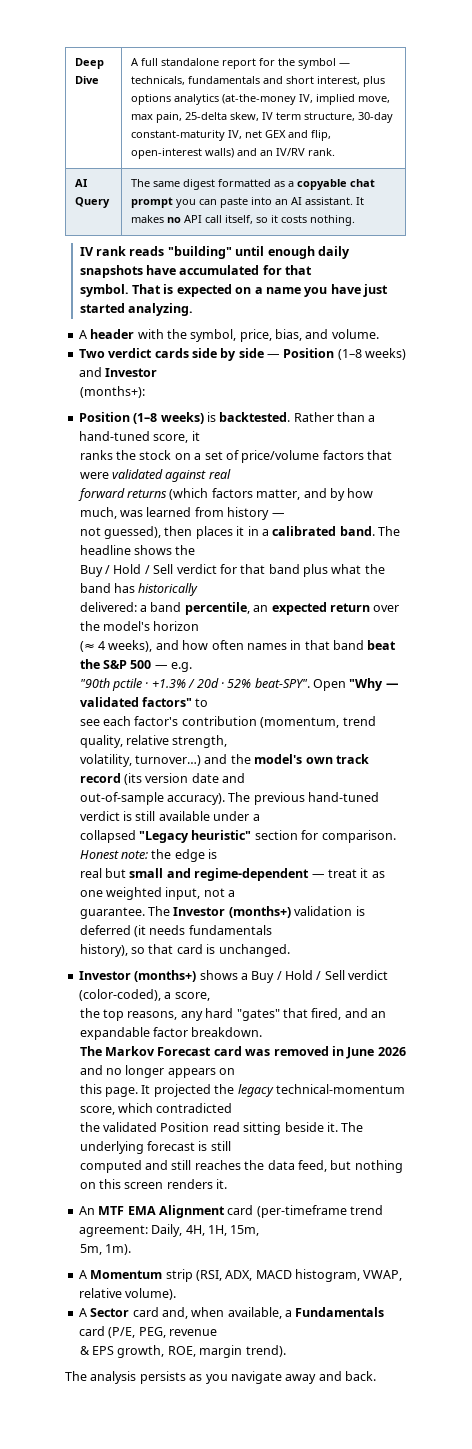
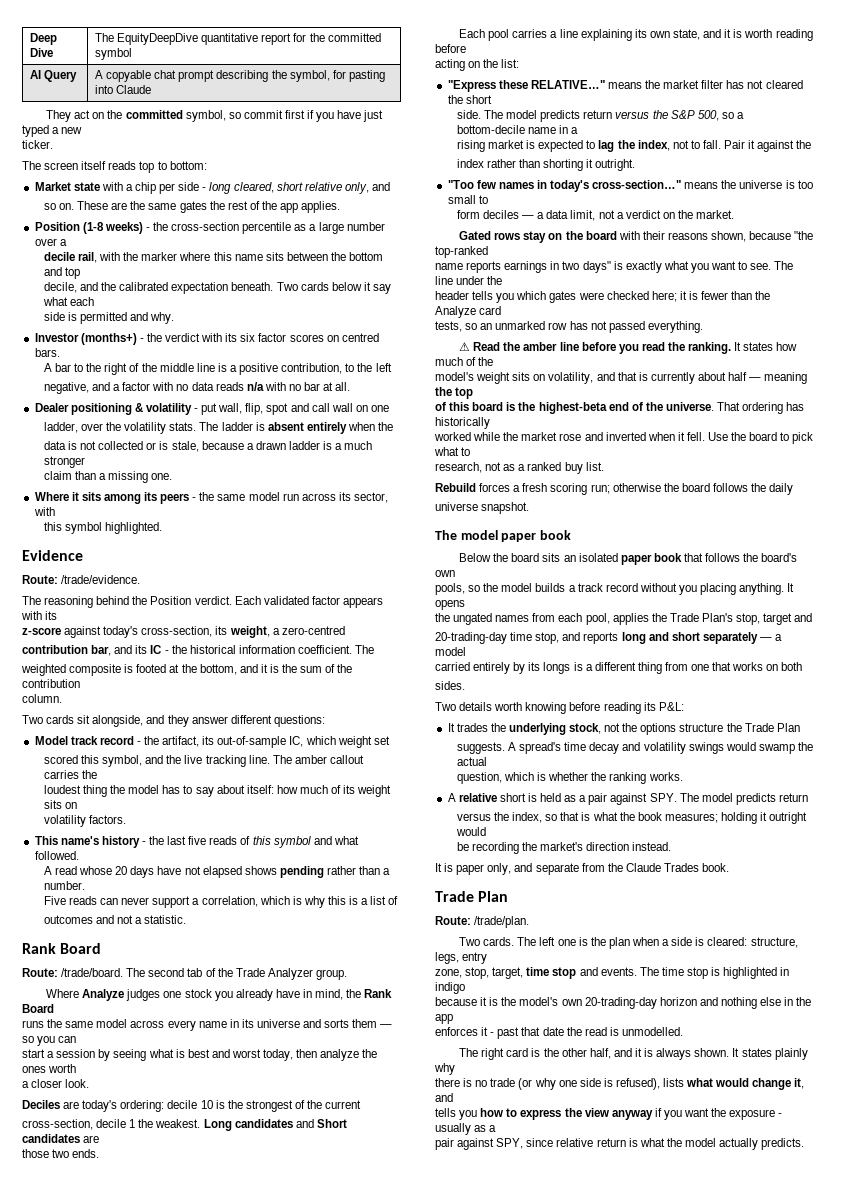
- A full standalone report for the symbol — technicals, fundamentals and short interest, plus options analytics (at-the-money IV, implied move, max pain, 25-delta skew, IV term structure, 30-day constant-maturity IV, net GEX and flip, open-interest walls) and an IV/RV rank.
- AI Query | The same digest formatted as a copyable chat prompt you can paste into an AI assistant. It makes no API call itself, so it costs nothing.
- IV rank reads "building" until enough daily snapshots have accumulated for that
- symbol. That is expected on a name you have just started analyzing.
- A header with the symbol, price, bias, and volume.
- Two verdict cards side by side — Position (1–8 weeks) and Investor
- (months+):
- Position (1–8 weeks) is backtested. Rather than a hand-tuned score, it
- ranks the stock on a set of price/volume factors that were validated against real
- forward returns (which factors matter, and by how much, was learned from history —
- not guessed), then places it in a calibrated band. The headline shows the
- Buy / Hold / Sell verdict for that band plus what the band has historically
- delivered: a band percentile, an expected return over the model's horizon
- (≈ 4 weeks), and how often names in that band beat the S&P 500 — e.g.
- "90th pctile · +1.3% / 20d · 52% beat-SPY". Open "Why — validated factors" to
- see each factor's contribution (momentum, trend quality, relative strength,
- volatility, turnover…) and the model's own track record (its version date and
- out-of-sample accuracy). The previous hand-tuned verdict is still available under a
- collapsed "Legacy heuristic" section for comparison. Honest note: the edge is
- real but small and regime-dependent — treat it as one weighted input, not a
- guarantee. The Investor (months+) validation is deferred (it needs fundamentals
- history), so that card is unchanged.
- Investor (months+) shows a Buy / Hold / Sell verdict (color-coded), a score,
- the top reasons, any hard "gates" that fired, and an expandable factor breakdown.
- The Markov Forecast card was removed in June 2026 and no longer appears on
- this page. It projected the legacy technical-momentum score, which contradicted
- the validated Position read sitting beside it. The underlying forecast is still
- computed and still reaches the data feed, but nothing on this screen renders it.
- An MTF EMA Alignment card (per-timeframe trend agreement: Daily, 4H, 1H, 15m,
- 5m, 1m).
- A Momentum strip (RSI, ADX, MACD histogram, VWAP, relative volume).
- A Sector card and, when available, a Fundamentals card (P/E, PEG, revenue
- & EPS growth, ROE, margin trend).
- The analysis persists as you navigate away and back.
+ The EquityDeepDive quantitative report for the committed symbol
+ AI Query | A copyable chat prompt describing the symbol, for pasting into Claude
+ They act on the committed symbol, so commit first if you have just typed a new
+ ticker.
+ The screen itself reads top to bottom:
+ Market state with a chip per side - long cleared, short relative only, and
+ so on. These are the same gates the rest of the app applies.
+ Position (1-8 weeks) - the cross-section percentile as a large number over a
+ decile rail, with the marker where this name sits between the bottom and top
+ decile, and the calibrated expectation beneath. Two cards below it say what each
+ side is permitted and why.
+ Investor (months+) - the verdict with its six factor scores on centred bars.
+ A bar to the right of the middle line is a positive contribution, to the left
+ negative, and a factor with no data reads n/a with no bar at all.
+ Dealer positioning & volatility - put wall, flip, spot and call wall on one
+ ladder, over the volatility stats. The ladder is absent entirely when the
+ data is not collected or is stale, because a drawn ladder is a much stronger
+ claim than a missing one.
+ Where it sits among its peers - the same model run across its sector, with
+ this symbol highlighted.
+ Evidence
+ Route: /trade/evidence.
+ The reasoning behind the Position verdict. Each validated factor appears with its
+ z-score against today's cross-section, its weight, a zero-centred
+ contribution bar, and its IC - the historical information coefficient. The
+ weighted composite is footed at the bottom, and it is the sum of the contribution
+ column.
+ Two cards sit alongside, and they answer different questions:
+ Model track record - the artifact, its out-of-sample IC, which weight set
+ scored this symbol, and the live tracking line. The amber callout carries the
+ loudest thing the model has to say about itself: how much of its weight sits on
+ volatility factors.
+ This name's history - the last five reads of this symbol and what followed.
+ A read whose 20 days have not elapsed shows pending rather than a number.
+ Five reads can never support a correlation, which is why this is a list of
+ outcomes and not a statistic.
+ Rank Board
+ Route: /trade/board. The second tab of the Trade Analyzer group.
+ Where Analyze judges one stock you already have in mind, the Rank Board
+ runs the same model across every name in its universe and sorts them — so you can
+ start a session by seeing what is best and worst today, then analyze the ones worth
+ a closer look.
+ Deciles are today's ordering: decile 10 is the strongest of the current
+ cross-section, decile 1 the weakest. Long candidates and Short candidates are
+ those two ends.
+ Each pool carries a line explaining its own state, and it is worth reading before
+ acting on the list:
+ "Express these RELATIVE…" means the market filter has not cleared the short
+ side. The model predicts return versus the S&P 500, so a bottom-decile name in a
+ rising market is expected to lag the index, not to fall. Pair it against the
+ index rather than shorting it outright.
+ "Too few names in today's cross-section…" means the universe is too small to
+ form deciles — a data limit, not a verdict on the market.
+ Gated rows stay on the board with their reasons shown, because "the top-ranked
+ name reports earnings in two days" is exactly what you want to see. The line under the
+ header tells you which gates were checked here; it is fewer than the Analyze card
+ tests, so an unmarked row has not passed everything.
+ ⚠ Read the amber line before you read the ranking. It states how much of the
+ model's weight sits on volatility, and that is currently about half — meaning the top
+ of this board is the highest-beta end of the universe. That ordering has historically
+ worked while the market rose and inverted when it fell. Use the board to pick what to
+ research, not as a ranked buy list.
+ Rebuild forces a fresh scoring run; otherwise the board follows the daily
+ universe snapshot.
+ The model paper book
+ Below the board sits an isolated paper book that follows the board's own
+ pools, so the model builds a track record without you placing anything. It opens
+ the ungated names from each pool, applies the Trade Plan's stop, target and
+ 20-trading-day time stop, and reports long and short separately — a model
+ carried entirely by its longs is a different thing from one that works on both
+ sides.
+ Two details worth knowing before reading its P&L:
+ It trades the underlying stock, not the options structure the Trade Plan
+ suggests. A spread's time decay and volatility swings would swamp the actual
+ question, which is whether the ranking works.
+ A relative short is held as a pair against SPY. The model predicts return
+ versus the index, so that is what the book measures; holding it outright would
+ be recording the market's direction instead.
+ It is paper only, and separate from the Claude Trades book.
+ Trade Plan
+ Route: /trade/plan.
+ Two cards. The left one is the plan when a side is cleared: structure, legs, entry
+ zone, stop, target, time stop and events. The time stop is highlighted in indigo
+ because it is the model's own 20-trading-day horizon and nothing else in the app
+ enforces it - past that date the read is unmodelled.
+ The right card is the other half, and it is always shown. It states plainly why
+ there is no trade (or why one side is refused), lists what would change it, and
+ tells you how to express the view anyway if you want the exposure - usually as a
+ pair against SPY, since relative return is what the model actually predicts.

